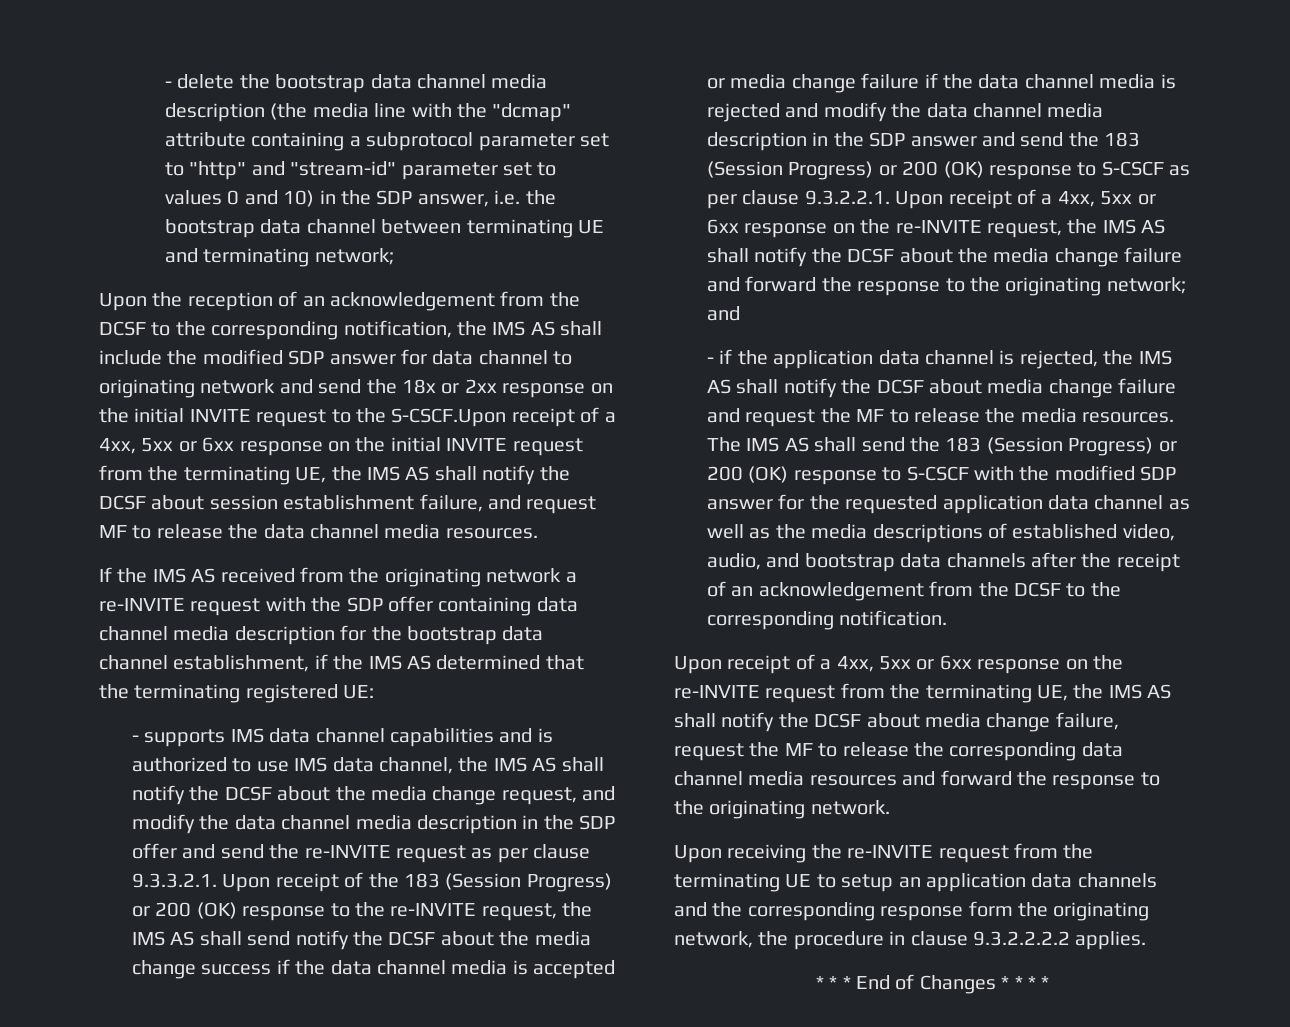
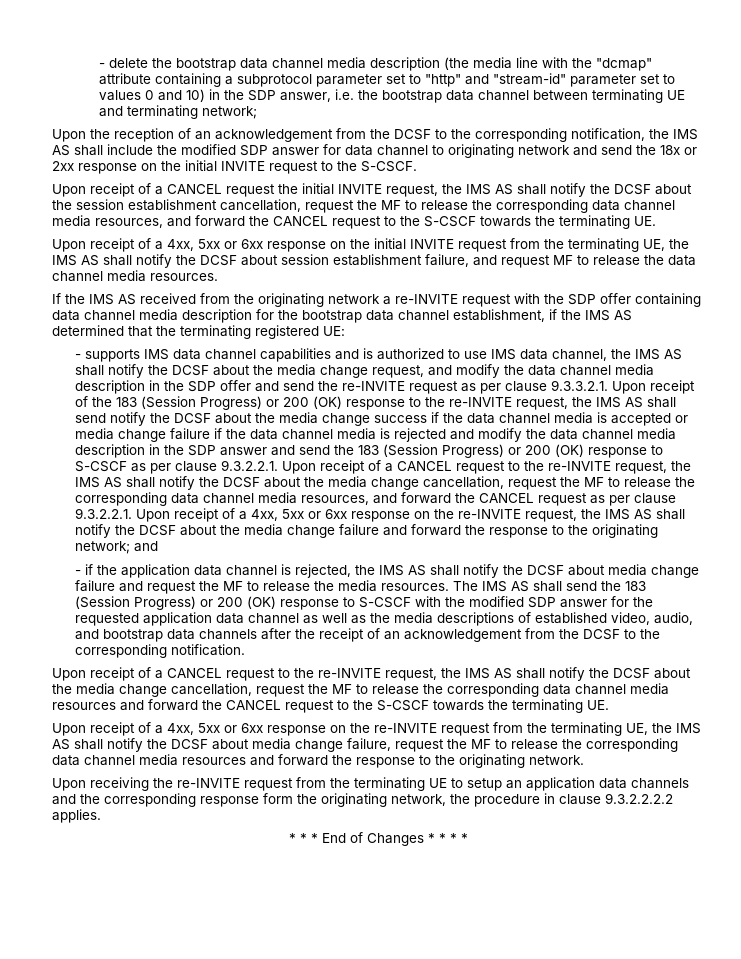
- Upon the reception of an acknowledgement from the DCSF to the corresponding notification, the IMS AS shall include the modified SDP answer for data channel to originating network and send the 18x or 2xx response on the initial INVITE request to the S-CSCF.Upon receipt of a 4xx, 5xx or 6xx response on the initial INVITE request from the terminating UE, the IMS AS shall notify the DCSF about session establishment failure, and request MF to release the data channel media resources.
+ Upon the reception of an acknowledgement from the DCSF to the corresponding notification, the IMS AS shall include the modified SDP answer for data channel to originating network and send the 18x or 2xx response on the initial INVITE request to the S-CSCF.
+ Upon receipt of a CANCEL request the initial INVITE request, the IMS AS shall notify the DCSF about the session establishment cancellation, request the MF to release the corresponding data channel media resources, and forward the CANCEL request to the S-CSCF towards the terminating UE.
+ Upon receipt of a 4xx, 5xx or 6xx response on the initial INVITE request from the terminating UE, the IMS AS shall notify the DCSF about session establishment failure, and request MF to release the data channel media resources.
- - supports IMS data channel capabilities and is authorized to use IMS data channel, the IMS AS shall notify the DCSF about the media change request, and modify the data channel media description in the SDP offer and send the re-INVITE request as per clause 9.3.3.2.1. Upon receipt of the 183 (Session Progress) or 200 (OK) response to the re-INVITE request, the IMS AS shall send notify the DCSF about the media change success if the data channel media is accepted or media change failure if the data channel media is rejected and modify the data channel media description in the SDP answer and send the 183 (Session Progress) or 200 (OK) response to S-CSCF as per clause 9.3.2.2.1. Upon receipt of a 4xx, 5xx or 6xx response on the re-INVITE request, the IMS AS shall notify the DCSF about the media change failure and forward the response to the originating network;
+ - supports IMS data channel capabilities and is authorized to use IMS data channel, the IMS AS shall notify the DCSF about the media change request, and modify the data channel media description in the SDP offer and send the re-INVITE request as per clause 9.3.3.2.1. Upon receipt of the 183 (Session Progress) or 200 (OK) response to the re-INVITE request, the IMS AS shall send notify the DCSF about the media change success if the data channel media is accepted or media change failure if the data channel media is rejected and modify the data channel media description in the SDP answer and send the 183 (Session Progress) or 200 (OK) response to S-CSCF as per clause 9.3.2.2.1. Upon receipt of a CANCEL request to the re-INVITE request, the IMS AS shall notify the DCSF about the media change cancellation, request the MF to release the corresponding data channel media resources, and forward the CANCEL request as per clause 9.3.2.2.1. Upon receipt of a 4xx, 5xx or 6xx response on the re-INVITE request, the IMS AS shall notify the DCSF about the media change failure and forward the response to the originating network;
+ Upon receipt of a CANCEL request to the re-INVITE request, the IMS AS shall notify the DCSF about the media change cancellation, request the MF to release the corresponding data channel media resources and forward the CANCEL request to the S-CSCF towards the terminating UE.

